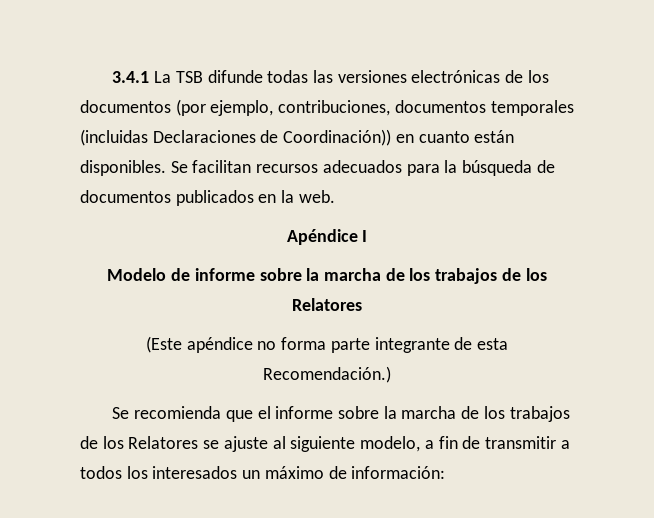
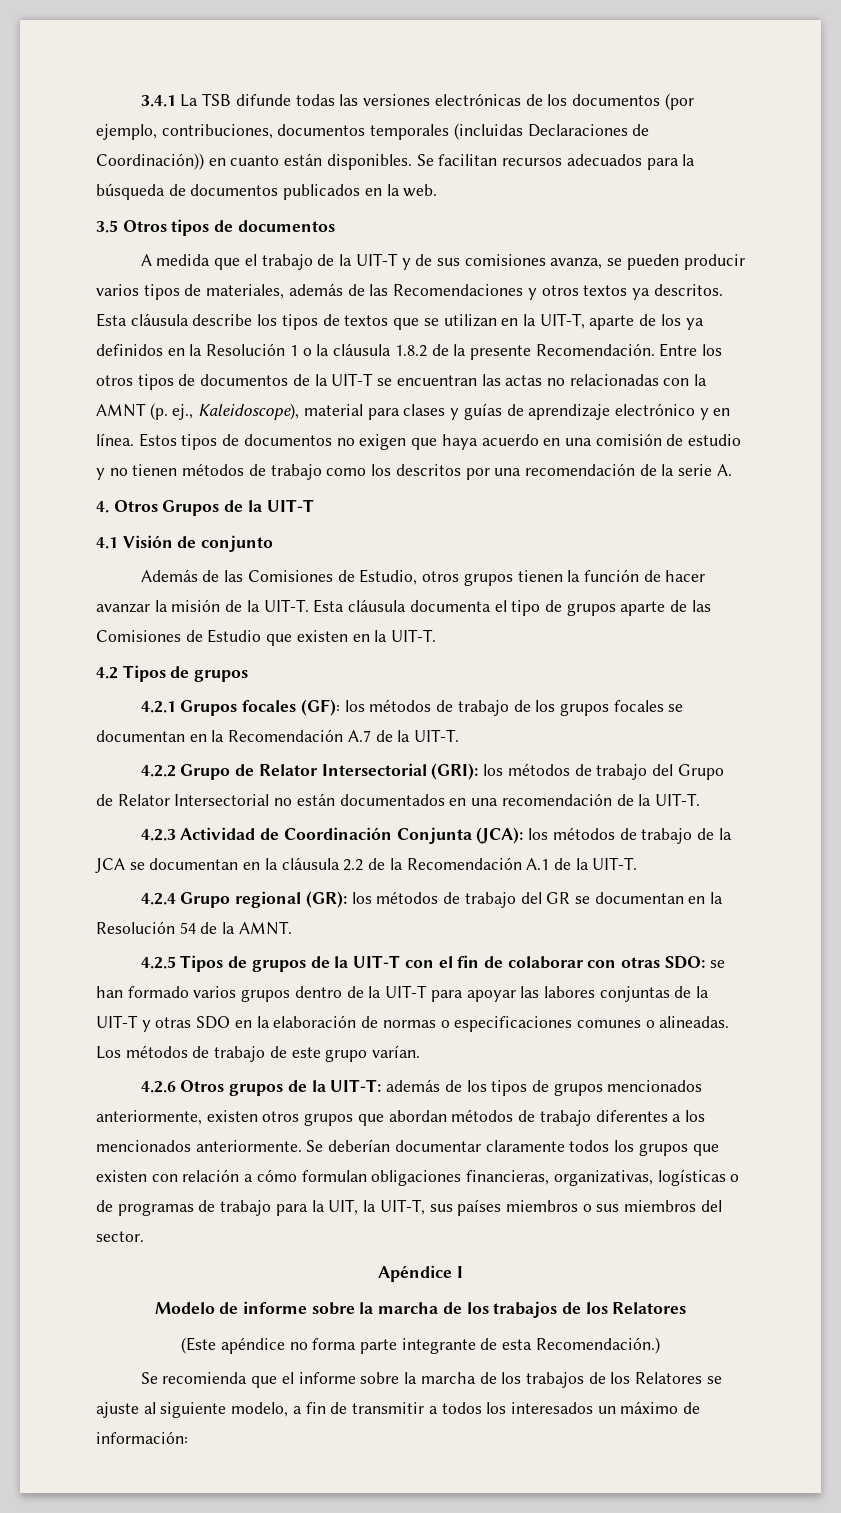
+ 3.5 Otros tipos de documentos
+ A medida que el trabajo de la UIT-T y de sus comisiones avanza, se pueden producir varios tipos de materiales, además de las Recomendaciones y otros textos ya descritos. Esta cláusula describe los tipos de textos que se utilizan en la UIT-T, aparte de los ya definidos en la Resolución 1 o la cláusula 1.8.2 de la presente Recomendación. Entre los otros tipos de documentos de la UIT-T se encuentran las actas no relacionadas con la AMNT (p. ej., Kaleidoscope), material para clases y guías de aprendizaje electrónico y en línea. Estos tipos de documentos no exigen que haya acuerdo en una comisión de estudio y no tienen métodos de trabajo como los descritos por una recomendación de la serie A.
+ 4. Otros Grupos de la UIT-T
+ 4.1 Visión de conjunto
+ Además de las Comisiones de Estudio, otros grupos tienen la función de hacer avanzar la misión de la UIT-T. Esta cláusula documenta el tipo de grupos aparte de las Comisiones de Estudio que existen en la UIT-T.
+ 4.2 Tipos de grupos
+ 4.2.1 Grupos focales (GF): los métodos de trabajo de los grupos focales se documentan en la Recomendación A.7 de la UIT-T.
+ 4.2.2 Grupo de Relator Intersectorial (GRI): los métodos de trabajo del Grupo de Relator Intersectorial no están documentados en una recomendación de la UIT-T.
+ 4.2.3 Actividad de Coordinación Conjunta (JCA): los métodos de trabajo de la JCA se documentan en la cláusula 2.2 de la Recomendación A.1 de la UIT-T.
+ 4.2.4 Grupo regional (GR): los métodos de trabajo del GR se documentan en la Resolución 54 de la AMNT.
+ 4.2.5 Tipos de grupos de la UIT-T con el fin de colaborar con otras SDO: se han formado varios grupos dentro de la UIT-T para apoyar las labores conjuntas de la UIT-T y otras SDO en la elaboración de normas o especificaciones comunes o alineadas. Los métodos de trabajo de este grupo varían.
+ 4.2.6 Otros grupos de la UIT-T: además de los tipos de grupos mencionados anteriormente, existen otros grupos que abordan métodos de trabajo diferentes a los mencionados anteriormente. Se deberían documentar claramente todos los grupos que existen con relación a cómo formulan obligaciones financieras, organizativas, logísticas o de programas de trabajo para la UIT, la UIT-T, sus países miembros o sus miembros del sector.

